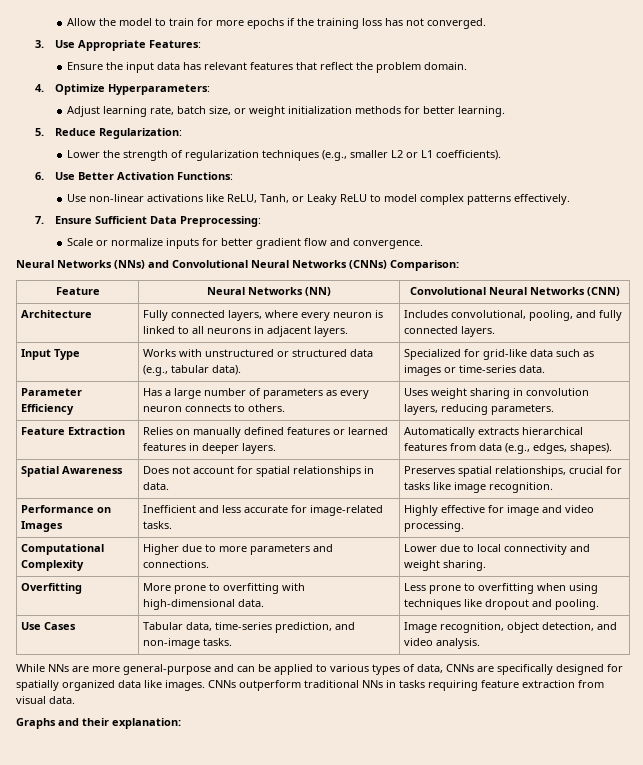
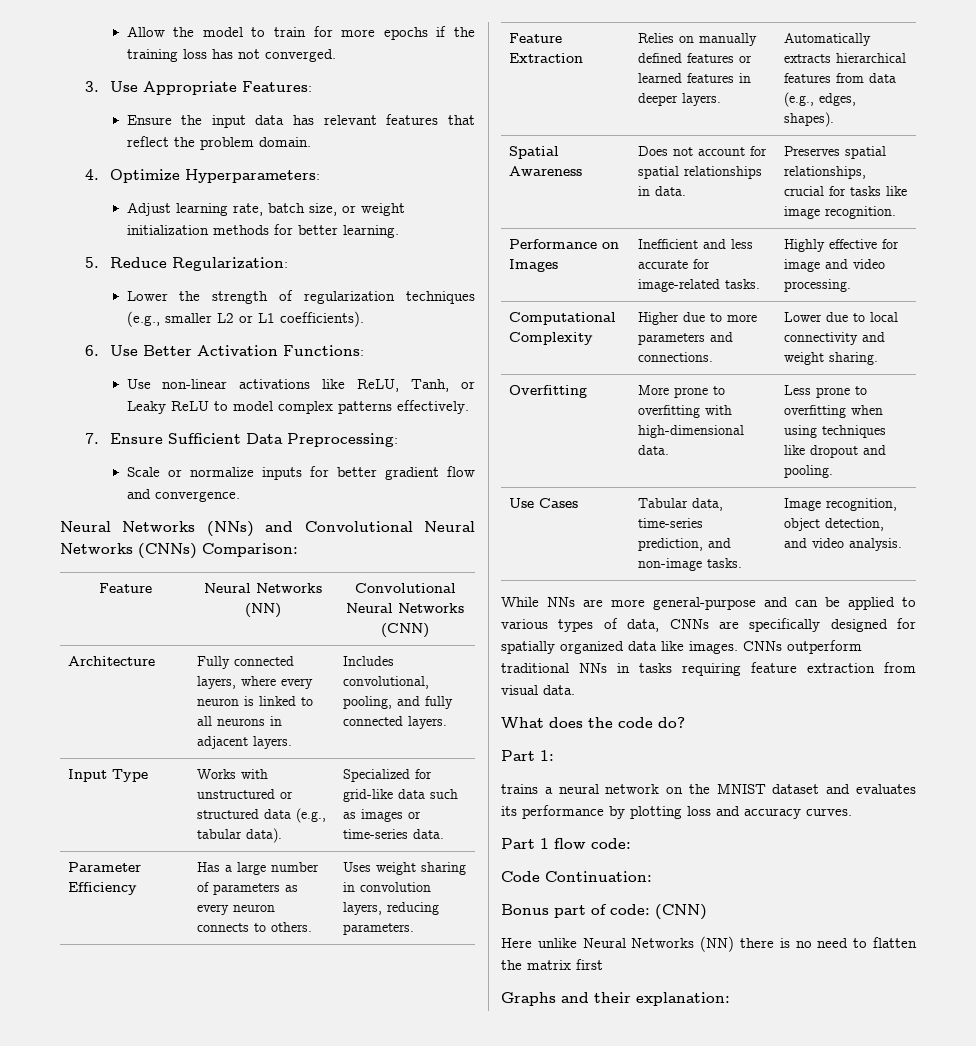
+ What does the code do?
+ Part 1:
+ trains a neural network on the MNIST dataset and evaluates its performance by plotting loss and accuracy curves.
+ Part 1 flow code:
+ Code Continuation:
+ Bonus part of code: (CNN)
+ Here unlike Neural Networks (NN) there is no need to flatten the matrix first

